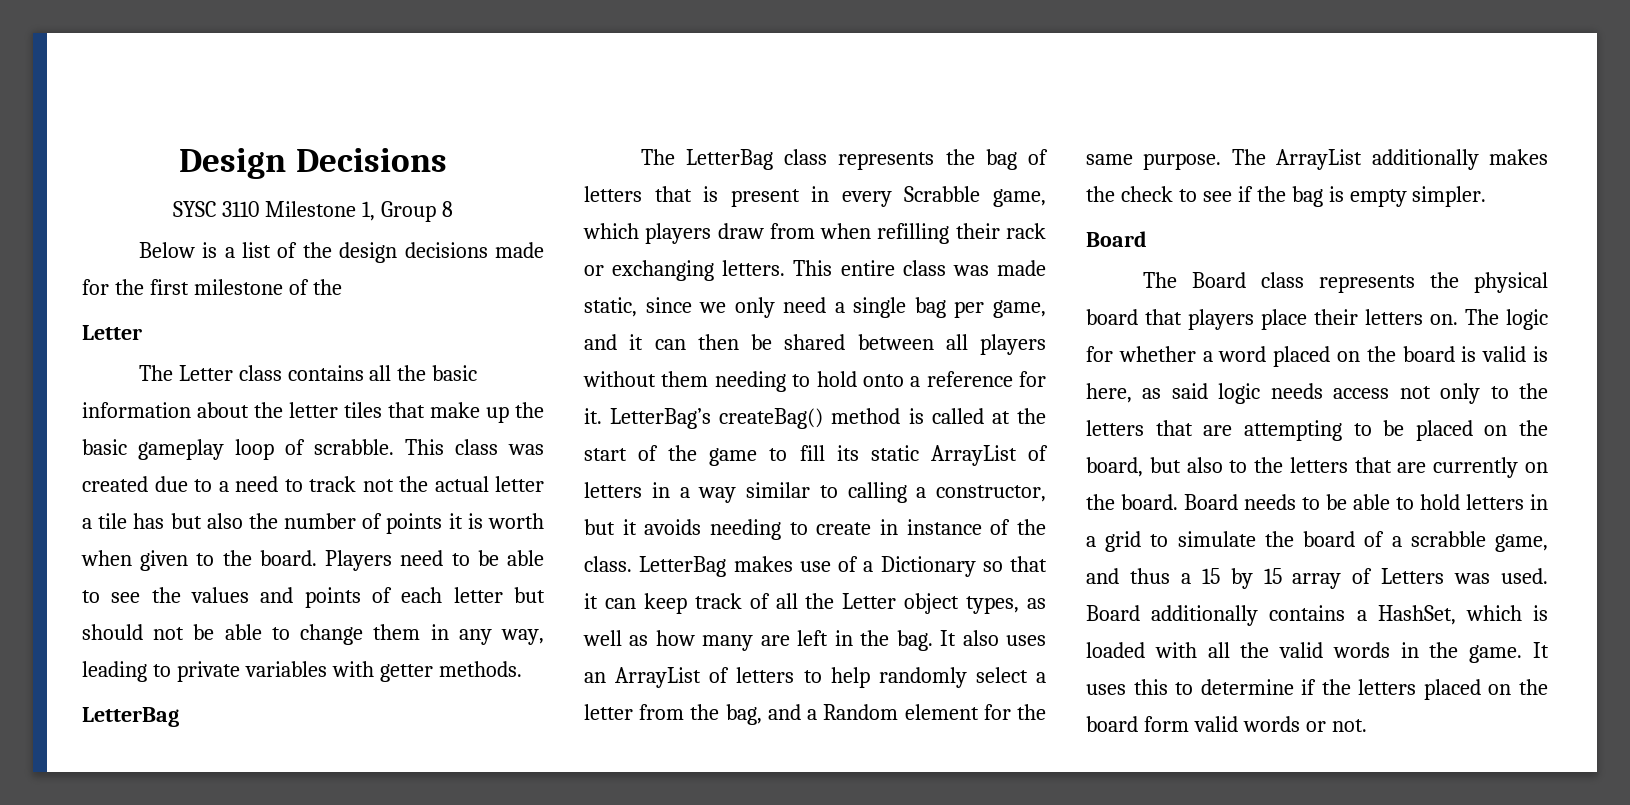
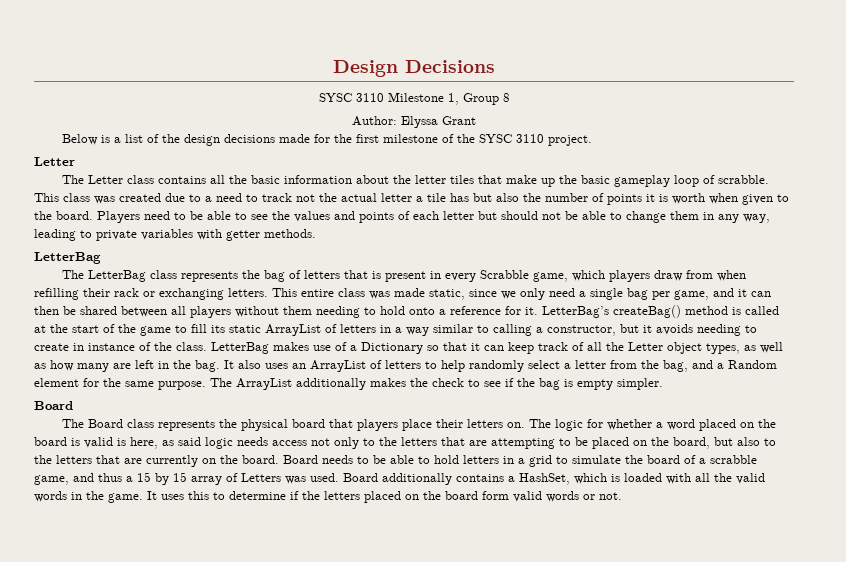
+ Author: Elyssa Grant
- Below is a list of the design decisions made for the first milestone of the
+ Below is a list of the design decisions made for the first milestone of the SYSC 3110 project.

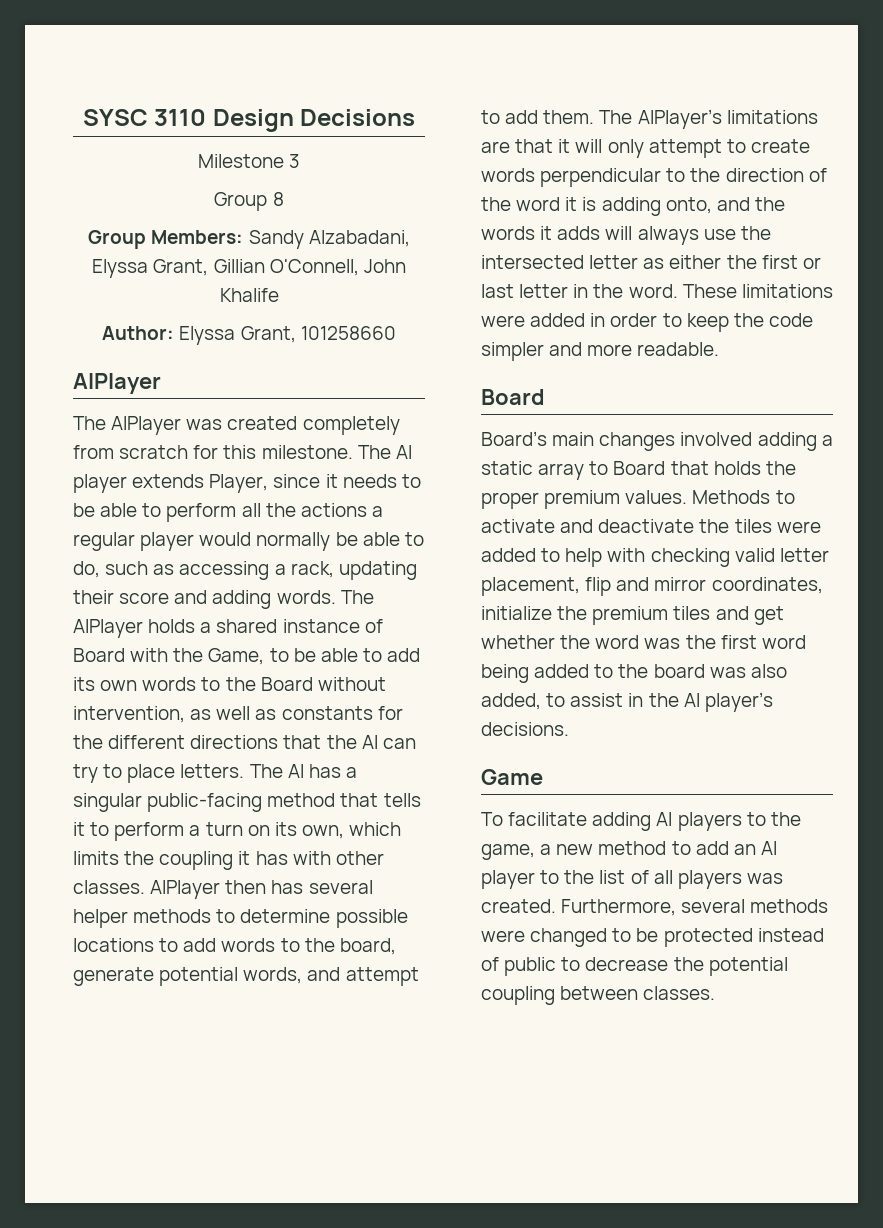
- Design Decisions
+ SYSC 3110 Design Decisions
- SYSC 3110 Milestone 1, Group 8
- Author: Elyssa Grant
- Below is a list of the design decisions made for the first milestone of the SYSC 3110 project.
- Letter
- The Letter class contains all the basic information about the letter tiles that make up the basic gameplay loop of scrabble. This class was created due to a need to track not the actual letter a tile has but also the number of points it is worth when given to the board. Players need to be able to see the values and points of each letter but should not be able to change them in any way, leading to private variables with getter methods.
- LetterBag
- The LetterBag class represents the bag of letters that is present in every Scrabble game, which players draw from when refilling their rack or exchanging letters. This entire class was made static, since we only need a single bag per game, and it can then be shared between all players without them needing to hold onto a reference for it. LetterBag’s createBag() method is called at the start of the game to fill its static ArrayList of letters in a way similar to calling a constructor, but it avoids needing to create in instance of the class. LetterBag makes use of a Dictionary so that it can keep track of all the Letter object types, as well as how many are left in the bag. It also uses an ArrayList of letters to help randomly select a letter from the bag, and a Random element for the same purpose. The ArrayList additionally makes the check to see if the bag is empty simpler.
+ Milestone 3
+ Group 8
+ Group Members: Sandy Alzabadani, Elyssa Grant, Gillian O'Connell, John Khalife
+ Author: Elyssa Grant, 101258660
+ AIPlayer
+ The AIPlayer was created completely from scratch for this milestone. The AI player extends Player, since it needs to be able to perform all the actions a regular player would normally be able to do, such as accessing a rack, updating their score and adding words. The AIPlayer holds a shared instance of Board with the Game, to be able to add its own words to the Board without intervention, as well as constants for the different directions that the AI can try to place letters. The AI has a singular public-facing method that tells it to perform a turn on its own, which limits the coupling it has with other classes. AIPlayer then has several helper methods to determine possible locations to add words to the board, generate potential words, and attempt to add them. The AIPlayer’s limitations are that it will only attempt to create words perpendicular to the direction of the word it is adding onto, and the words it adds will always use the intersected letter as either the first or last letter in the word. These limitations were added in order to keep the code simpler and more readable.
  Board
- The Board class represents the physical board that players place their letters on. The logic for whether a word placed on the board is valid is here, as said logic needs access not only to the letters that are attempting to be placed on the board, but also to the letters that are currently on the board. Board needs to be able to hold letters in a grid to simulate the board of a scrabble game, and thus a 15 by 15 array of Letters was used. Board additionally contains a HashSet, which is loaded with all the valid words in the game. It uses this to determine if the letters placed on the board form valid words or not.
+ Board’s main changes involved adding a static array to Board that holds the proper premium values. Methods to activate and deactivate the tiles were added to help with checking valid letter placement, flip and mirror coordinates, initialize the premium tiles and get whether the word was the first word being added to the board was also added, to assist in the AI player’s decisions.
+ Game
+ To facilitate adding AI players to the game, a new method to add an AI player to the list of all players was created. Furthermore, several methods were changed to be protected instead of public to decrease the potential coupling between classes.

